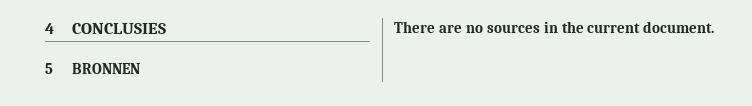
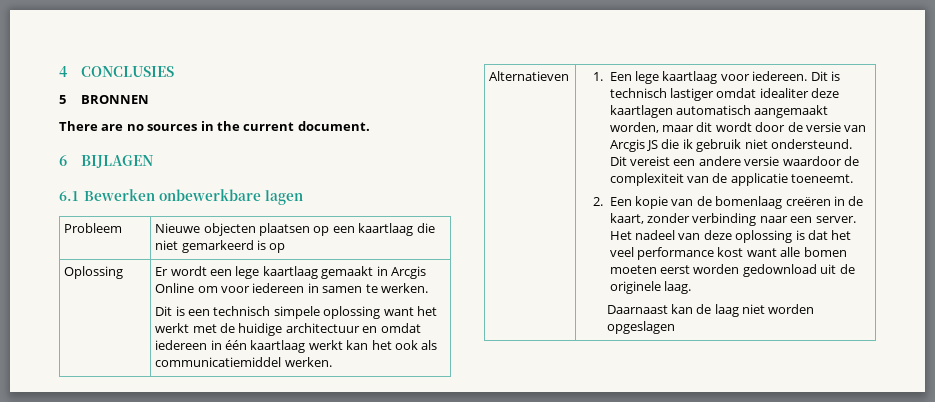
+ 6 BIJLAGEN
+ 6.1 Bewerken onbewerkbare lagen
+ Probleem | Nieuwe objecten plaatsen op een kaartlaag die niet gemarkeerd is op
+ Oplossing | Er wordt een lege kaartlaag gemaakt in Arcgis Online om voor iedereen in samen te werken.
+ Dit is een technisch simpele oplossing want het werkt met de huidige architectuur en omdat iedereen in één kaartlaag werkt kan het ook als communicatiemiddel werken.
+ Alternatieven | 1. Een lege kaartlaag voor iedereen. Dit is technisch lastiger omdat idealiter deze kaartlagen automatisch aangemaakt worden, maar dit wordt door de versie van Arcgis JS die ik gebruik niet ondersteund. Dit vereist een andere versie waardoor de complexiteit van de applicatie toeneemt.
+ 2. Een kopie van de bomenlaag creëren in de kaart, zonder verbinding naar een server. Het nadeel van deze oplossing is dat het veel performance kost want alle bomen moeten eerst worden gedownload uit de originele laag.
+ Daarnaast kan de laag niet worden opgeslagen

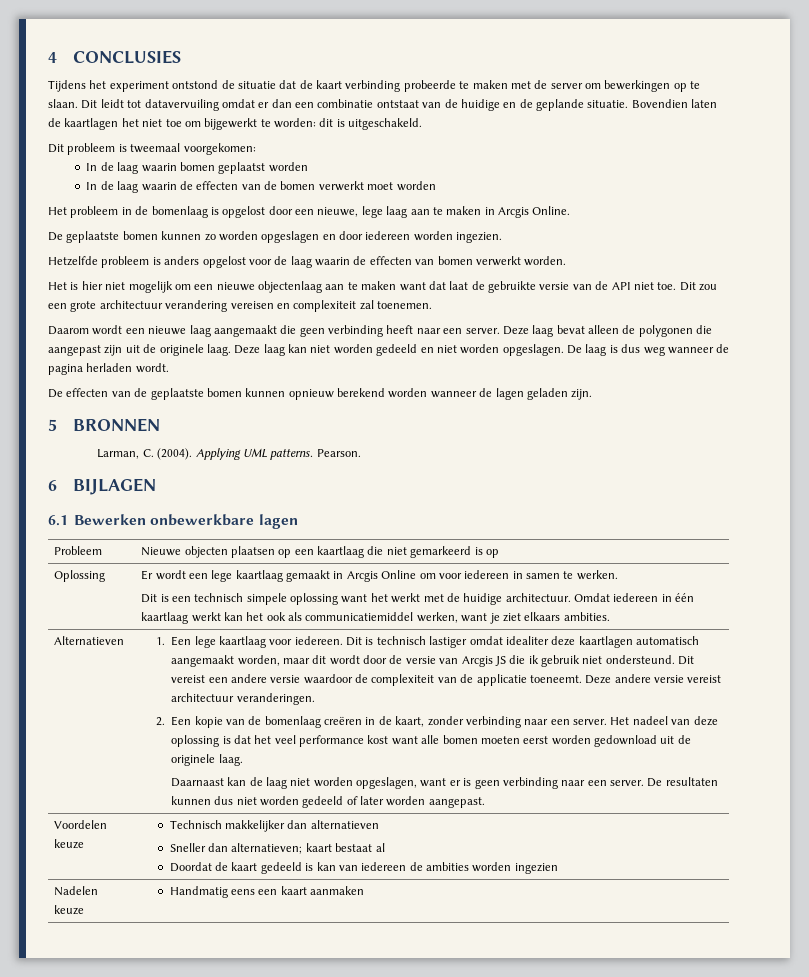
+ Tijdens het experiment ontstond de situatie dat de kaart verbinding probeerde te maken met de server om bewerkingen op te slaan. Dit leidt tot datavervuiling omdat er dan een combinatie ontstaat van de huidige en de geplande situatie. Bovendien laten de kaartlagen het niet toe om bijgewerkt te worden: dit is uitgeschakeld.
+ Dit probleem is tweemaal voorgekomen:
+ In de laag waarin bomen geplaatst worden
+ In de laag waarin de effecten van de bomen verwerkt moet worden
+ Het probleem in de bomenlaag is opgelost door een nieuwe, lege laag aan te maken in Arcgis Online.
+ De geplaatste bomen kunnen zo worden opgeslagen en door iedereen worden ingezien.
+ Hetzelfde probleem is anders opgelost voor de laag waarin de effecten van bomen verwerkt worden.
+ Het is hier niet mogelijk om een nieuwe objectenlaag aan te maken want dat laat de gebruikte versie van de API niet toe. Dit zou een grote architectuur verandering vereisen en complexiteit zal toenemen.
+ Daarom wordt een nieuwe laag aangemaakt die geen verbinding heeft naar een server. Deze laag bevat alleen de polygonen die aangepast zijn uit de originele laag. Deze laag kan niet worden gedeeld en niet worden opgeslagen. De laag is dus weg wanneer de pagina herladen wordt.
+ De effecten van de geplaatste bomen kunnen opnieuw berekend worden wanneer de lagen geladen zijn.
  5 BRONNEN
- There are no sources in the current document.
+ Larman, C. (2004). Applying UML patterns. Pearson.
- Dit is een technisch simpele oplossing want het werkt met de huidige architectuur en omdat iedereen in één kaartlaag werkt kan het ook als communicatiemiddel werken.
+ Dit is een technisch simpele oplossing want het werkt met de huidige architectuur. Omdat iedereen in één kaartlaag werkt kan het ook als communicatiemiddel werken, want je ziet elkaars ambities.
+ Deze andere versie vereist architectuur veranderingen.
- Daarnaast kan de laag niet worden opgeslagen
+ Daarnaast kan de laag niet worden opgeslagen, want er is geen verbinding naar een server. De resultaten kunnen dus niet worden gedeeld of later worden aangepast.
+ Voordelen keuze | Technisch makkelijker dan alternatieven
+ Sneller dan alternatieven; kaart bestaat al
+ Doordat de kaart gedeeld is kan van iedereen de ambities worden ingezien
+ Nadelen keuze | Handmatig eens een kaart aanmaken

